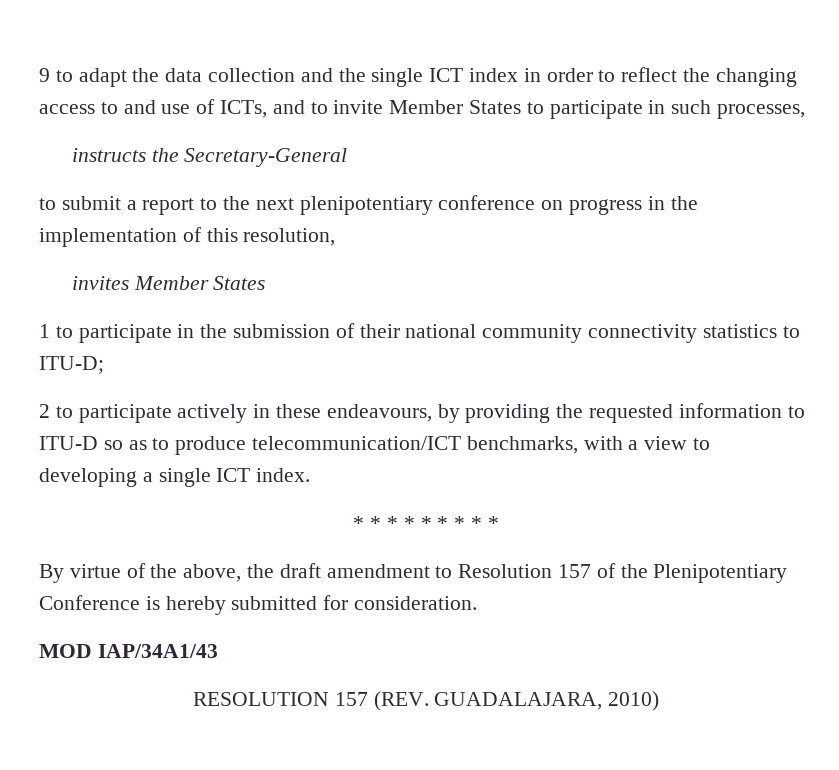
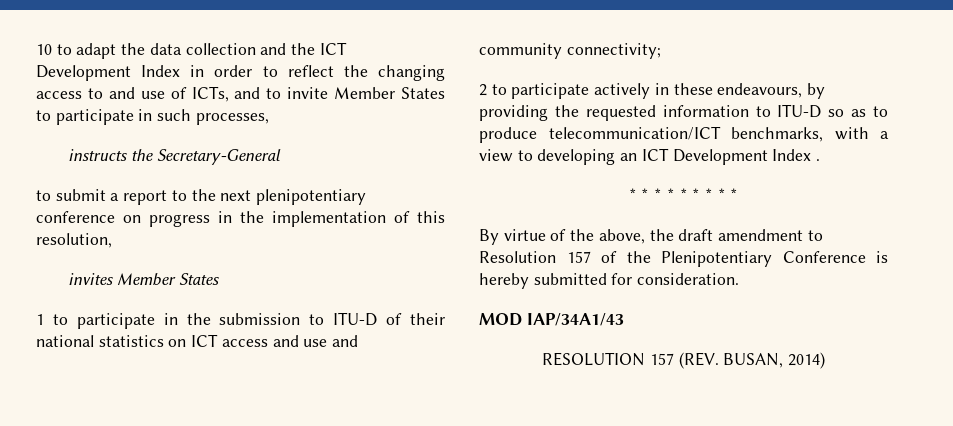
- 9 to adapt the data collection and the single ICT index in order to reflect the changing access to and use of ICTs, and to invite Member States to participate in such processes,
+ 10 to adapt the data collection and the ICT Development Index in order to reflect the changing access to and use of ICTs, and to invite Member States to participate in such processes,
- 1 to participate in the submission of their national community connectivity statistics to ITU-D;
+ 1 to participate in the submission to ITU-D of their national statistics on ICT access and use and community connectivity;
- 2 to participate actively in these endeavours, by providing the requested information to ITU-D so as to produce telecommunication/ICT benchmarks, with a view to developing a single ICT index.
+ 2 to participate actively in these endeavours, by providing the requested information to ITU-D so as to produce telecommunication/ICT benchmarks, with a view to developing an ICT Development Index .
- RESOLUTION 157 (REV. GUADALAJARA, 2010)
+ RESOLUTION 157 (REV. BUSAN, 2014)

